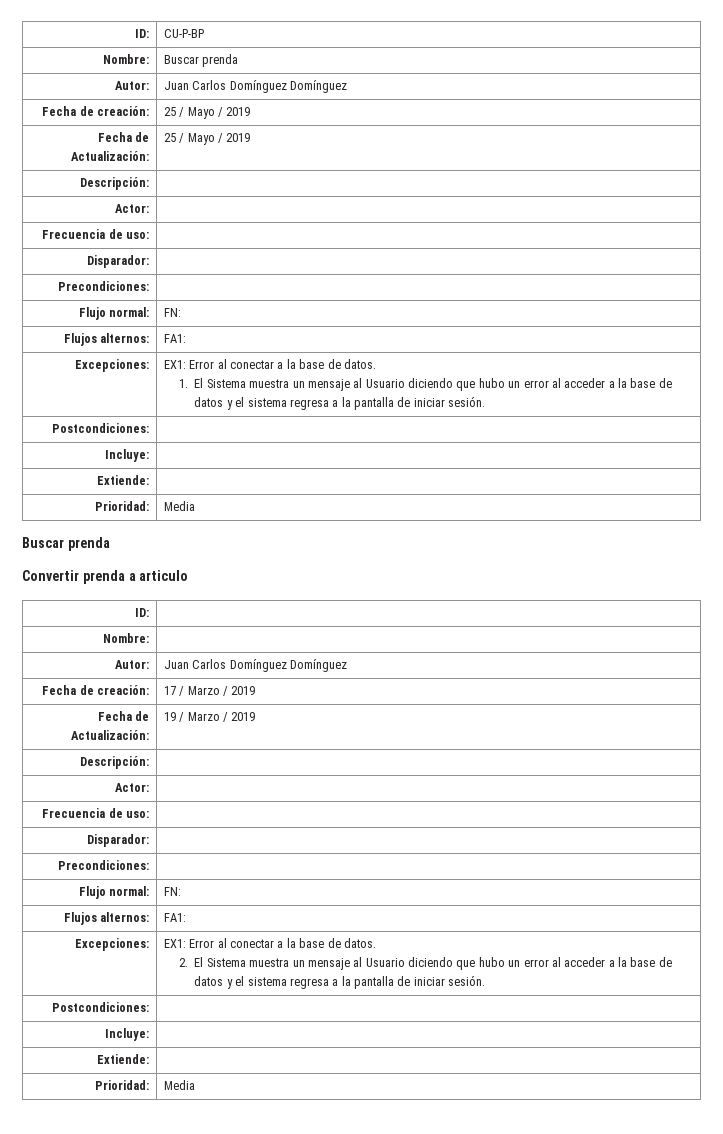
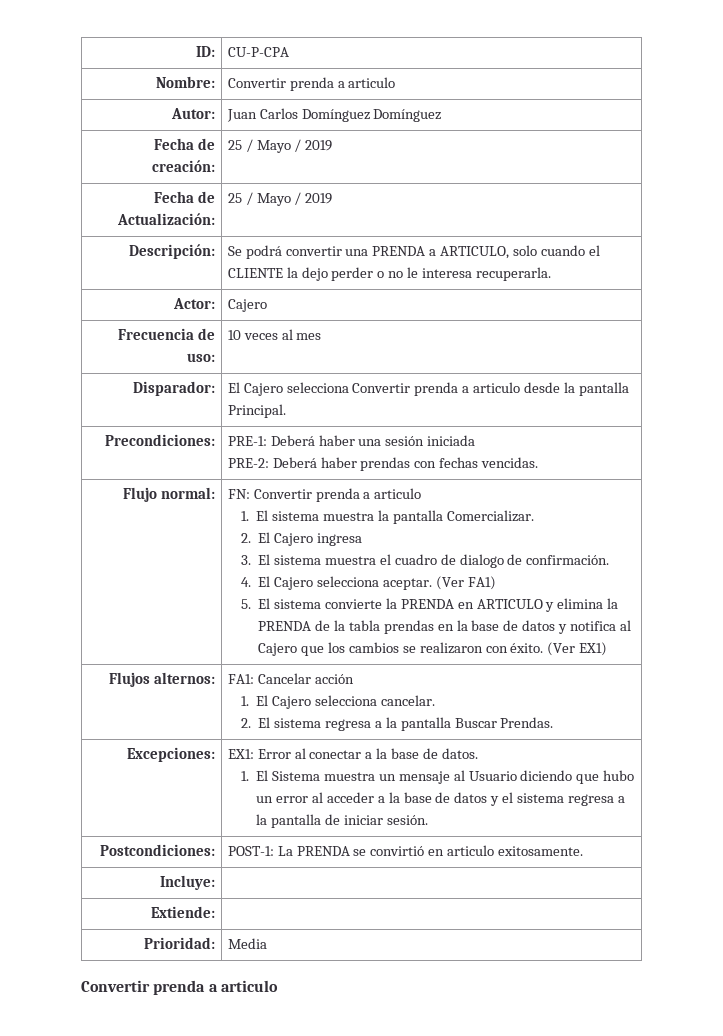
- ID: | CU-P-BP
- Nombre: | Buscar prenda
+ ID: | CU-P-CPA
+ Nombre: | Convertir prenda a articulo
  Fecha de Actualización: | 25 / Mayo / 2019
- Descripción: |
- Actor: |
- Frecuencia de uso: |
- Disparador: |
- Precondiciones: |
- Flujo normal: | FN:
- Flujos alternos: | FA1:
+ Descripción: | Se podrá convertir una PRENDA a ARTICULO, solo cuando el CLIENTE la dejo perder o no le interesa recuperarla.
+ Actor: | Cajero
+ Frecuencia de uso: | 10 veces al mes
+ Disparador: | El Cajero selecciona Convertir prenda a articulo desde la pantalla Principal.
+ Precondiciones: | PRE-1: Deberá haber una sesión iniciada
+ PRE-2: Deberá haber prendas con fechas vencidas.
+ Flujo normal: | FN: Convertir prenda a articulo
+ 1. El sistema muestra la pantalla Comercializar.
+ 2. El Cajero ingresa
+ 3. El sistema muestra el cuadro de dialogo de confirmación.
+ 4. El Cajero selecciona aceptar. (Ver FA1)
+ 5. El sistema convierte la PRENDA en ARTICULO y elimina la PRENDA de la tabla prendas en la base de datos y notifica al Cajero que los cambios se realizaron con éxito. (Ver EX1)
+ Flujos alternos: | FA1: Cancelar acción
+ 1. El Cajero selecciona cancelar.
+ 2. El sistema regresa a la pantalla Buscar Prendas.
  Excepciones: | EX1: Error al conectar a la base de datos.
  1. El Sistema muestra un mensaje al Usuario diciendo que hubo un error al acceder a la base de datos y el sistema regresa a la pantalla de iniciar sesión.
- Postcondiciones: |
+ Postcondiciones: | POST-1: La PRENDA se convirtió en articulo exitosamente.
  Incluye: |
  Extiende: |
  Prioridad: | Media
- Buscar prenda
  Convertir prenda a articulo
- ID: |
- Nombre: |
- Autor: | Juan Carlos Domínguez Domínguez
- Fecha de creación: | 17 / Marzo / 2019
- Fecha de Actualización: | 19 / Marzo / 2019
- Descripción: |
- Actor: |
- Frecuencia de uso: |
- Disparador: |
- Precondiciones: |
- Flujo normal: | FN:
- Flujos alternos: | FA1:
- Excepciones: | EX1: Error al conectar a la base de datos.
- 2. El Sistema muestra un mensaje al Usuario diciendo que hubo un error al acceder a la base de datos y el sistema regresa a la pantalla de iniciar sesión.
- Postcondiciones: |
- Incluye: |
- Extiende: |
- Prioridad: | Media

